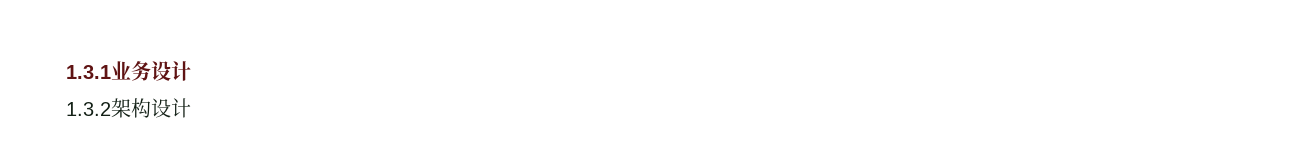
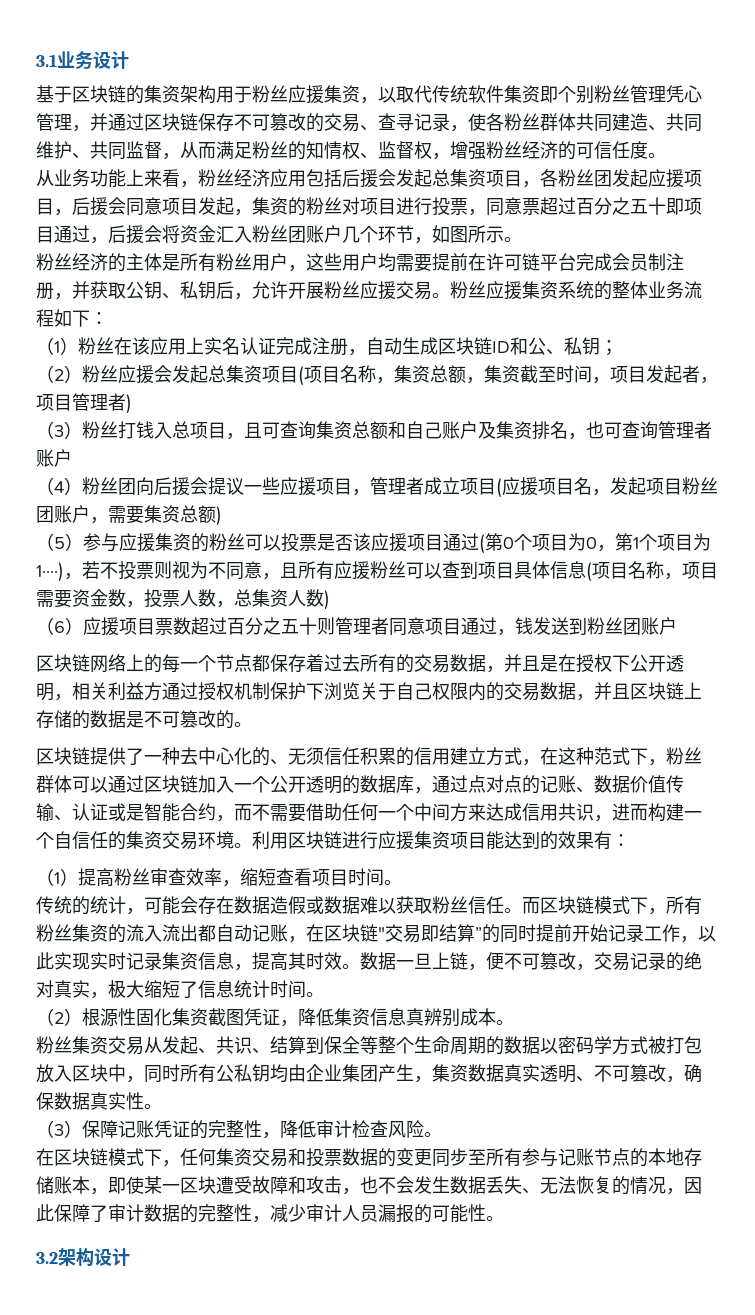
- 1.3.1业务设计
+ 3.1业务设计
- 1.3.2架构设计
+ 基于区块链的集资架构用于粉丝应援集资，以取代传统软件集资即个别粉丝管理凭心管理，并通过区块链保存不可篡改的交易、查寻记录，使各粉丝群体共同建造、共同维护、共同监督，从而满足粉丝的知情权、监督权，增强粉丝经济的可信任度。
+ 从业务功能上来看，粉丝经济应用包括后援会发起总集资项目，各粉丝团发起应援项目，后援会同意项目发起，集资的粉丝对项目进行投票，同意票超过百分之五十即项目通过，后援会将资金汇入粉丝团账户几个环节，如图所示。
+ 粉丝经济的主体是所有粉丝用户，这些用户均需要提前在许可链平台完成会员制注册，并获取公钥、私钥后，允许开展粉丝应援交易。粉丝应援集资系统的整体业务流程如下：
+ （1）粉丝在该应用上实名认证完成注册，自动生成区块链ID和公、私钥；
+ （2）粉丝应援会发起总集资项目(项目名称，集资总额，集资截至时间，项目发起者，项目管理者)
+ （3）粉丝打钱入总项目，且可查询集资总额和自己账户及集资排名，也可查询管理者账户
+ （4）粉丝团向后援会提议一些应援项目，管理者成立项目(应援项目名，发起项目粉丝团账户，需要集资总额)
+ （5）参与应援集资的粉丝可以投票是否该应援项目通过(第0个项目为0，第1个项目为1····)，若不投票则视为不同意，且所有应援粉丝可以查到项目具体信息(项目名称，项目需要资金数，投票人数，总集资人数)
+ （6）应援项目票数超过百分之五十则管理者同意项目通过，钱发送到粉丝团账户
+ 区块链网络上的每一个节点都保存着过去所有的交易数据，并且是在授权下公开透明，相关利益方通过授权机制保护下浏览关于自己权限内的交易数据，并且区块链上存储的数据是不可篡改的。
+ 区块链提供了一种去中心化的、无须信任积累的信用建立方式，在这种范式下，粉丝群体可以通过区块链加入一个公开透明的数据库，通过点对点的记账、数据价值传输、认证或是智能合约，而不需要借助任何一个中间方来达成信用共识，进而构建一个自信任的集资交易环境。利用区块链进行应援集资项目能达到的效果有：
+ （1）提高粉丝审查效率，缩短查看项目时间。
+ 传统的统计，可能会存在数据造假或数据难以获取粉丝信任。而区块链模式下，所有粉丝集资的流入流出都自动记账，在区块链"交易即结算”的同时提前开始记录工作，以此实现实时记录集资信息，提高其时效。数据一旦上链，便不可篡改，交易记录的绝对真实，极大缩短了信息统计时间。
+ （2）根源性固化集资截图凭证，降低集资信息真辨别成本。
+ 粉丝集资交易从发起、共识、结算到保全等整个生命周期的数据以密码学方式被打包放入区块中，同时所有公私钥均由企业集团产生，集资数据真实透明、不可篡改，确保数据真实性。
+ （3）保障记账凭证的完整性，降低审计检查风险。
+ 在区块链模式下，任何集资交易和投票数据的变更同步至所有参与记账节点的本地存储账本，即使某一区块遭受故障和攻击，也不会发生数据丢失、无法恢复的情况，因此保障了审计数据的完整性，减少审计人员漏报的可能性。
+ 3.2架构设计

